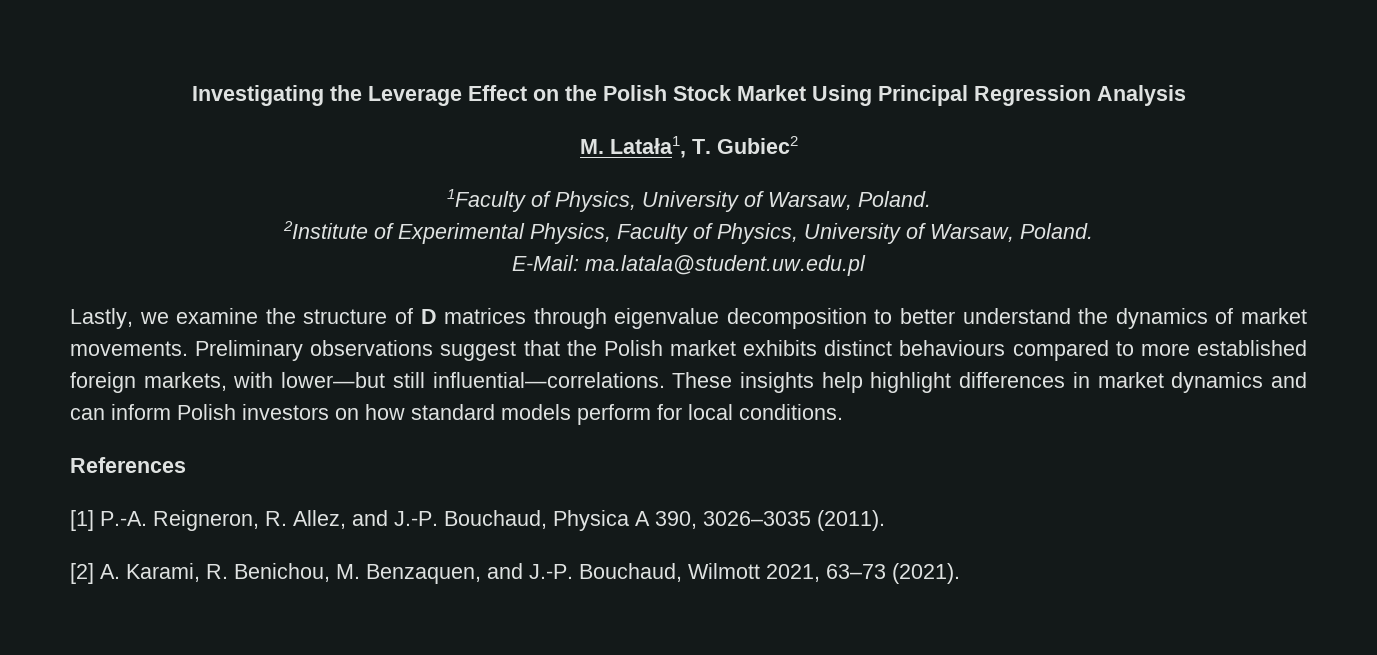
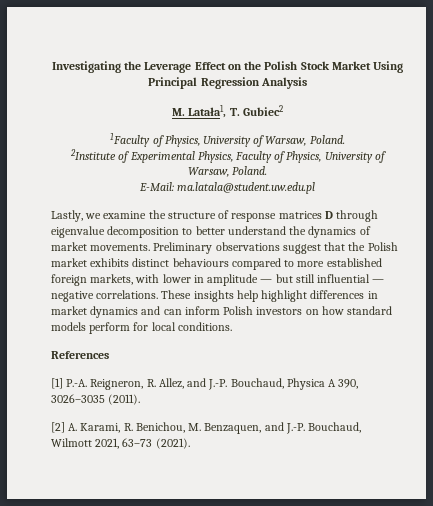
- Lastly, we examine the structure of D matrices through eigenvalue decomposition to better understand the dynamics of market movements.
+ Lastly, we examine the structure of response matrices D through eigenvalue decomposition to better understand the dynamics of market movements.
- Preliminary observations suggest that the Polish market exhibits distinct behaviours compared to more established foreign markets, with lower—but still influential—correlations.
+ Preliminary observations suggest that the Polish market exhibits distinct behaviours compared to more established foreign markets, with lower in amplitude — but still influential — negative correlations.

